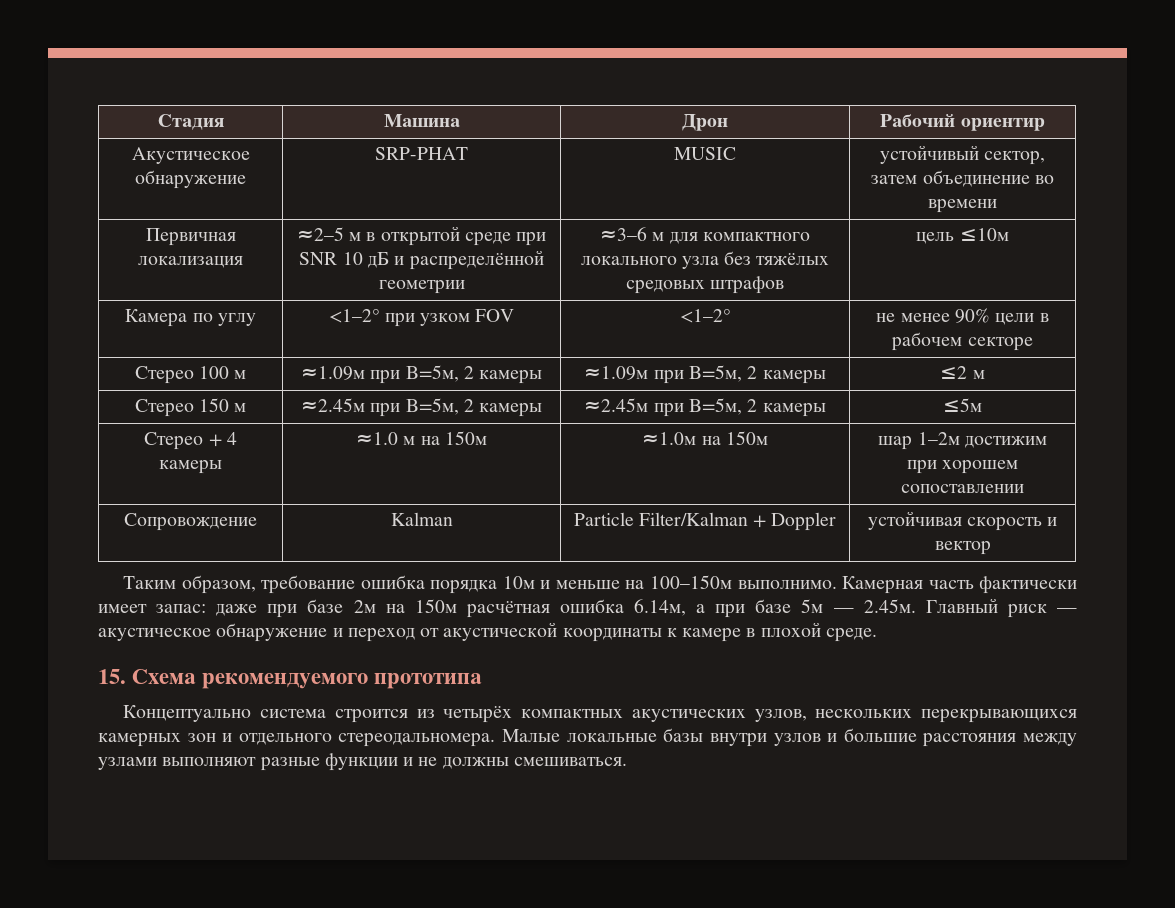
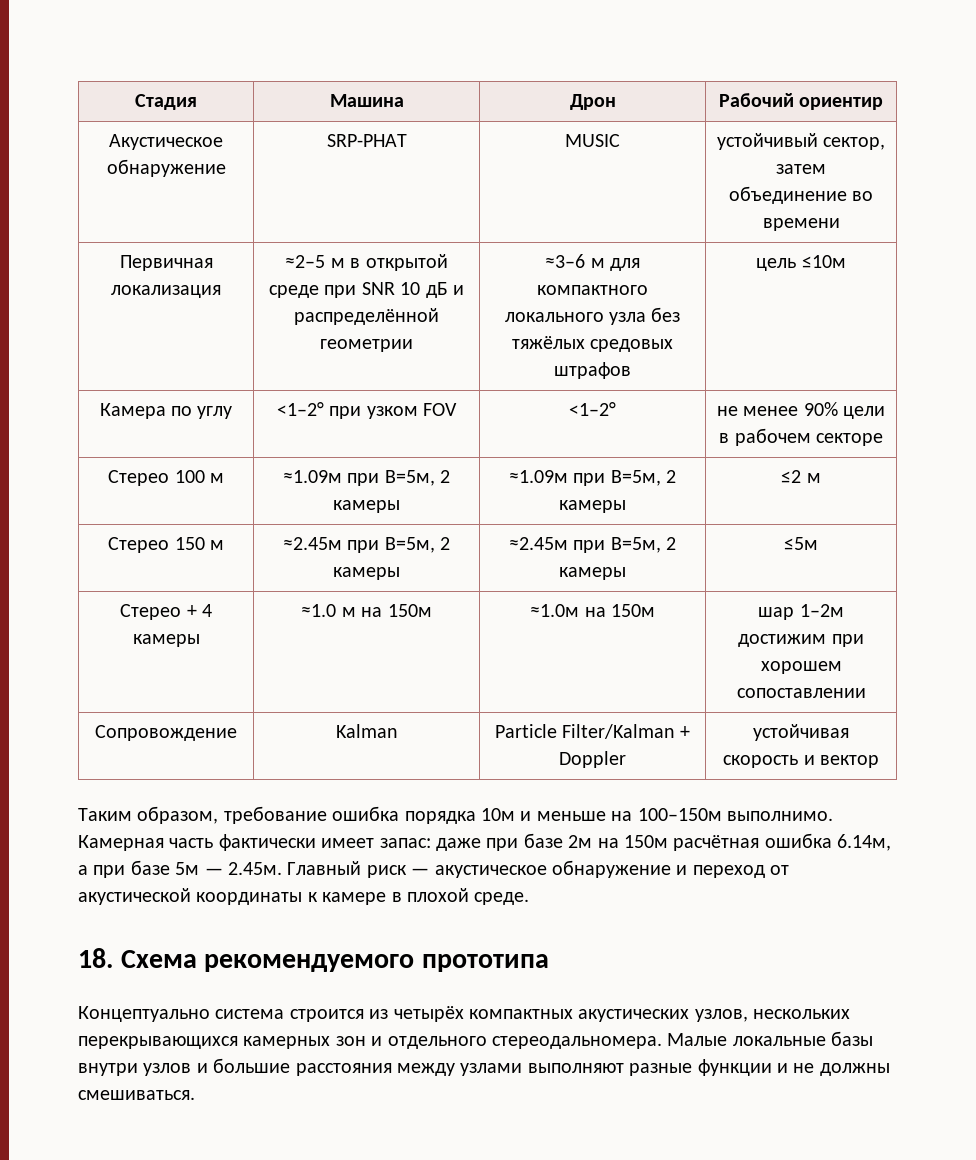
- 15. Схема рекомендуемого прототипа
+ 18. Схема рекомендуемого прототипа

